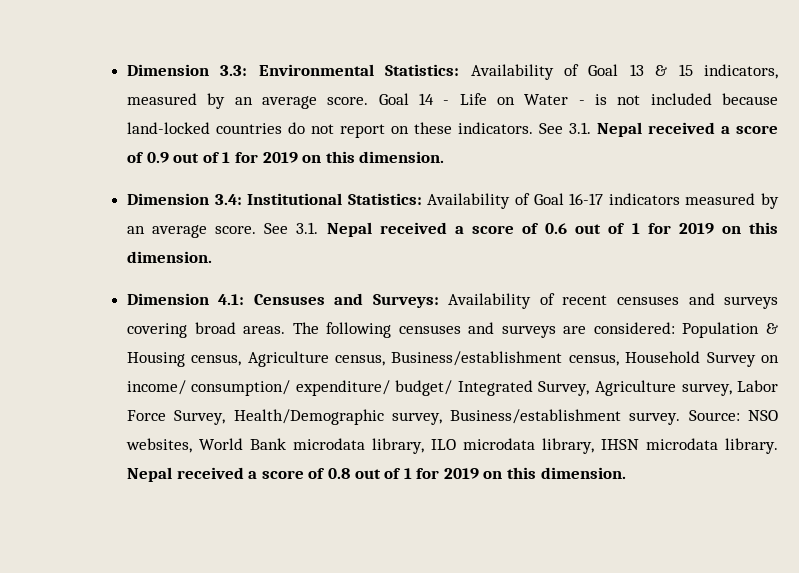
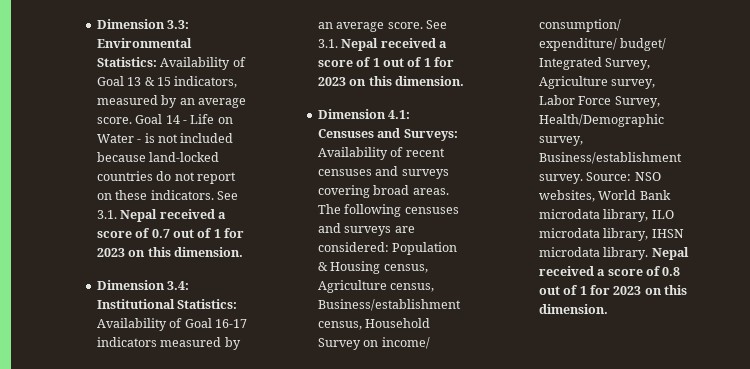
- See 3.1. Nepal received a score of 0.9 out of 1 for 2019 on this dimension.
+ See 3.1. Nepal received a score of 0.7 out of 1 for 2023 on this dimension.
- See 3.1. Nepal received a score of 0.6 out of 1 for 2019 on this dimension.
+ See 3.1. Nepal received a score of 1 out of 1 for 2023 on this dimension.
- Nepal received a score of 0.8 out of 1 for 2019 on this dimension.
+ Nepal received a score of 0.8 out of 1 for 2023 on this dimension.

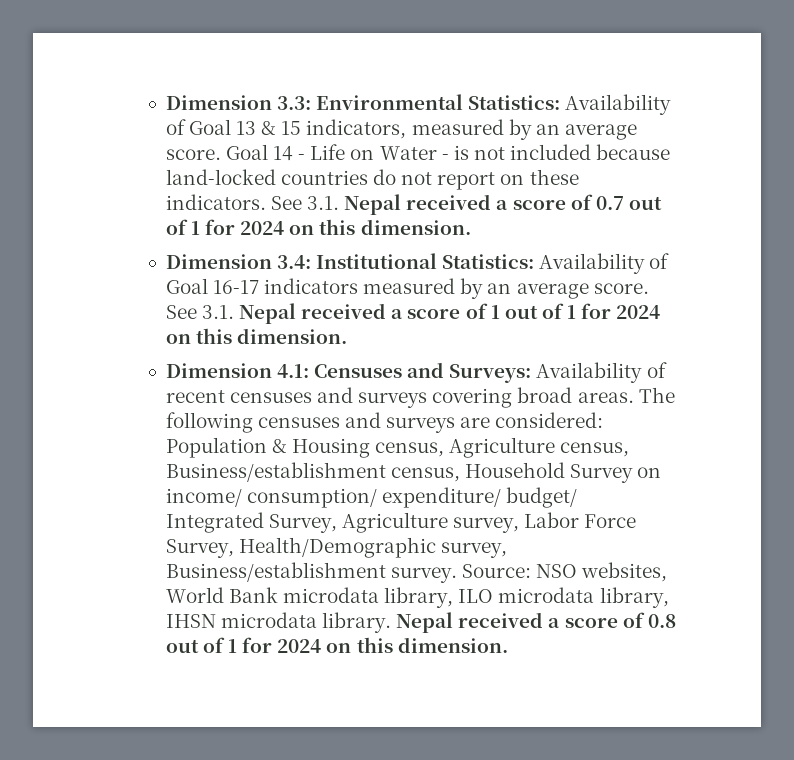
- See 3.1. Nepal received a score of 0.7 out of 1 for 2023 on this dimension.
+ See 3.1. Nepal received a score of 0.7 out of 1 for 2024 on this dimension.
- See 3.1. Nepal received a score of 1 out of 1 for 2023 on this dimension.
+ See 3.1. Nepal received a score of 1 out of 1 for 2024 on this dimension.
- Nepal received a score of 0.8 out of 1 for 2023 on this dimension.
+ Nepal received a score of 0.8 out of 1 for 2024 on this dimension.

